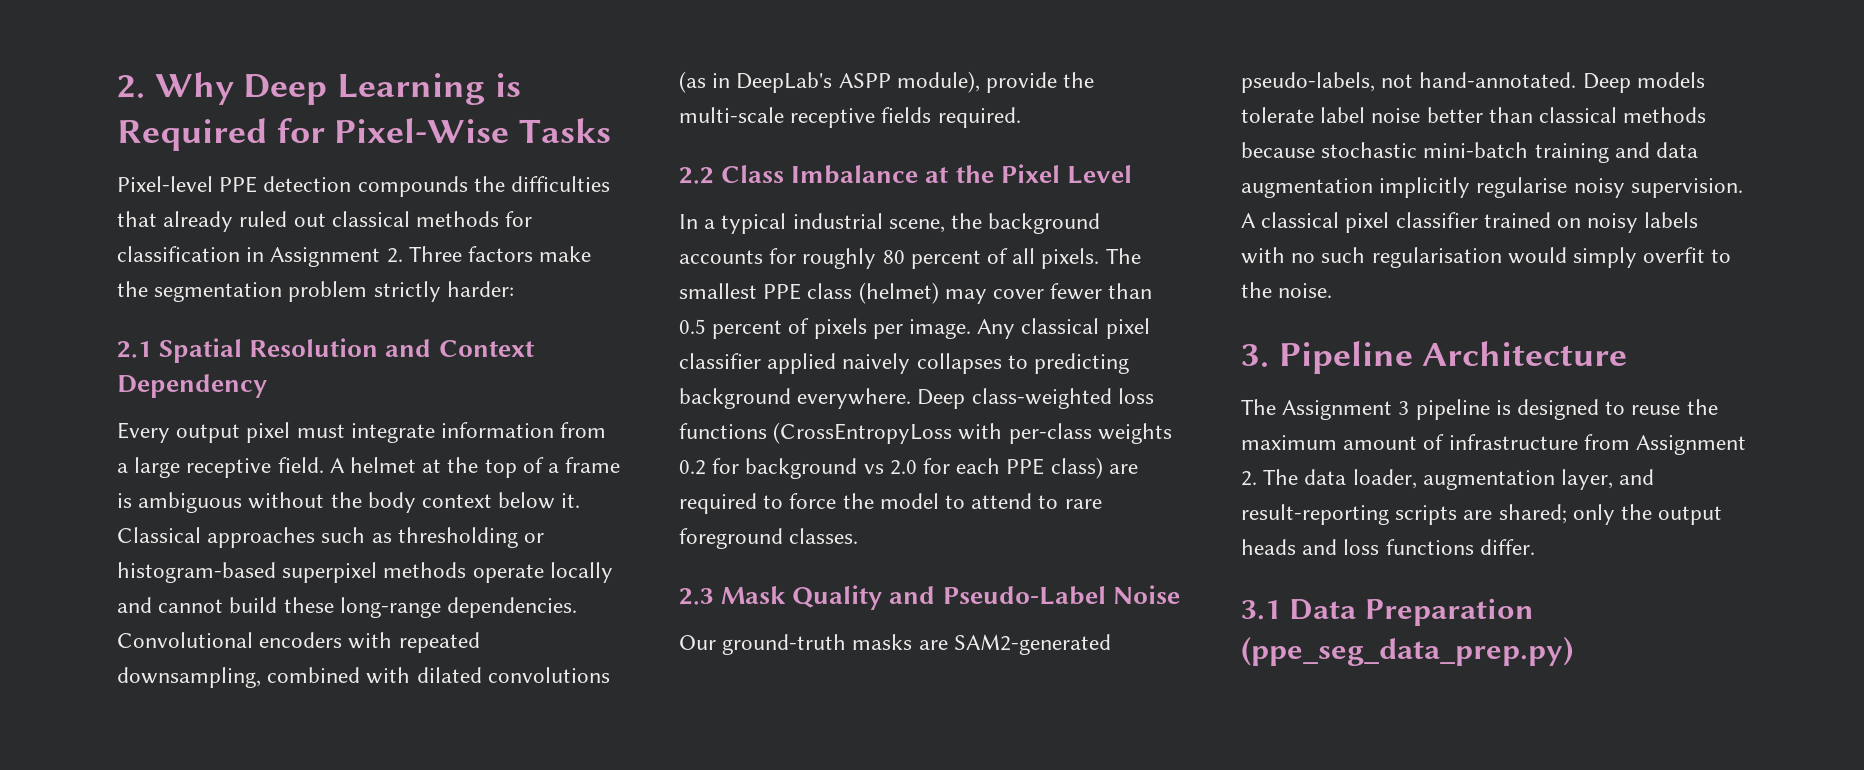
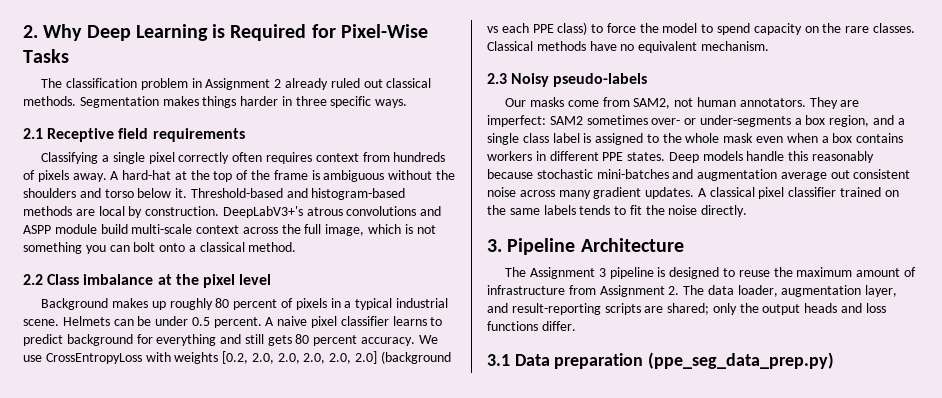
- Pixel-level PPE detection compounds the difficulties that already ruled out classical methods for classification in Assignment 2. Three factors make the segmentation problem strictly harder:
- 2.1 Spatial Resolution and Context Dependency
- Every output pixel must integrate information from a large receptive field. A helmet at the top of a frame is ambiguous without the body context below it. Classical approaches such as thresholding or histogram-based superpixel methods operate locally and cannot build these long-range dependencies. Convolutional encoders with repeated downsampling, combined with dilated convolutions (as in DeepLab's ASPP module), provide the multi-scale receptive fields required.
+ The classification problem in Assignment 2 already ruled out classical methods. Segmentation makes things harder in three specific ways.
+ 2.1 Receptive field requirements
+ Classifying a single pixel correctly often requires context from hundreds of pixels away. A hard-hat at the top of the frame is ambiguous without the shoulders and torso below it. Threshold-based and histogram-based methods are local by construction. DeepLabV3+'s atrous convolutions and ASPP module build multi-scale context across the full image, which is not something you can bolt onto a classical method.
- 2.2 Class Imbalance at the Pixel Level
- In a typical industrial scene, the background accounts for roughly 80 percent of all pixels. The smallest PPE class (helmet) may cover fewer than 0.5 percent of pixels per image. Any classical pixel classifier applied naively collapses to predicting background everywhere. Deep class-weighted loss functions (CrossEntropyLoss with per-class weights 0.2 for background vs 2.0 for each PPE class) are required to force the model to attend to rare foreground classes.
- 2.3 Mask Quality and Pseudo-Label Noise
- Our ground-truth masks are SAM2-generated pseudo-labels, not hand-annotated. Deep models tolerate label noise better than classical methods because stochastic mini-batch training and data augmentation implicitly regularise noisy supervision.
+ 2.2 Class imbalance at the pixel level
+ Background makes up roughly 80 percent of pixels in a typical industrial scene. Helmets can be under 0.5 percent. A naive pixel classifier learns to predict background for everything and still gets 80 percent accuracy. We use CrossEntropyLoss with weights [0.2, 2.0, 2.0, 2.0, 2.0, 2.0] (background vs each PPE class) to force the model to spend capacity on the rare classes. Classical methods have no equivalent mechanism.
+ 2.3 Noisy pseudo-labels
+ Our masks come from SAM2, not human annotators. They are imperfect: SAM2 sometimes over- or under-segments a box region, and a single class label is assigned to the whole mask even when a box contains workers in different PPE states. Deep models handle this reasonably because stochastic mini-batches and augmentation average out consistent noise across many gradient updates.
- A classical pixel classifier trained on noisy labels with no such regularisation would simply overfit to the noise.
+ A classical pixel classifier trained on the same labels tends to fit the noise directly.
- 3.1 Data Preparation (ppe_seg_data_prep.py)
+ 3.1 Data preparation (ppe_seg_data_prep.py)

